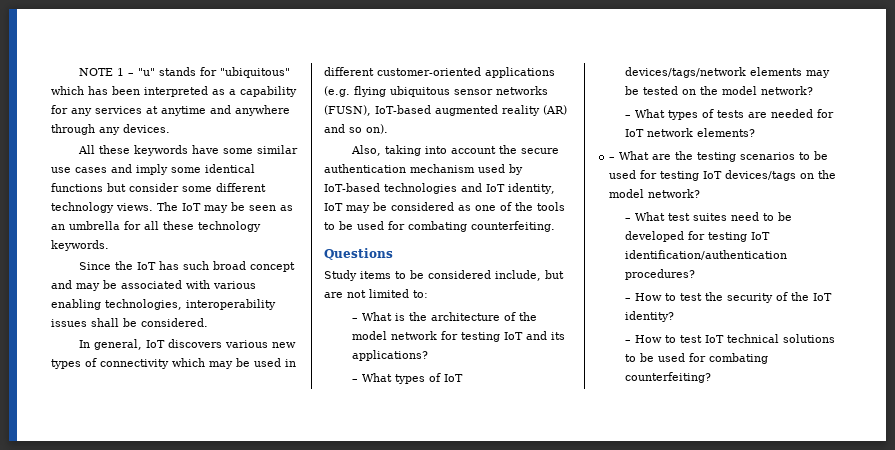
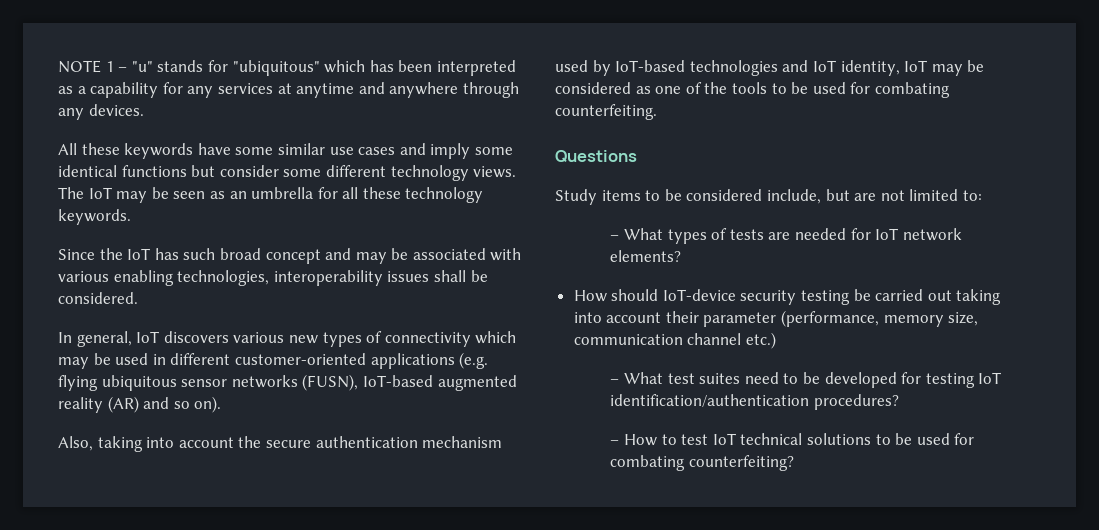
- – What is the architecture of the model network for testing IoT and its applications?
- – What types of IoT devices/tags/network elements may be tested on the model network?
- – What are the testing scenarios to be used for testing IoT devices/tags on the model network?
+ How should IoT-device security testing be carried out taking into account their parameter (performance, memory size, communication channel etc.)
- – How to test the security of the IoT identity?

